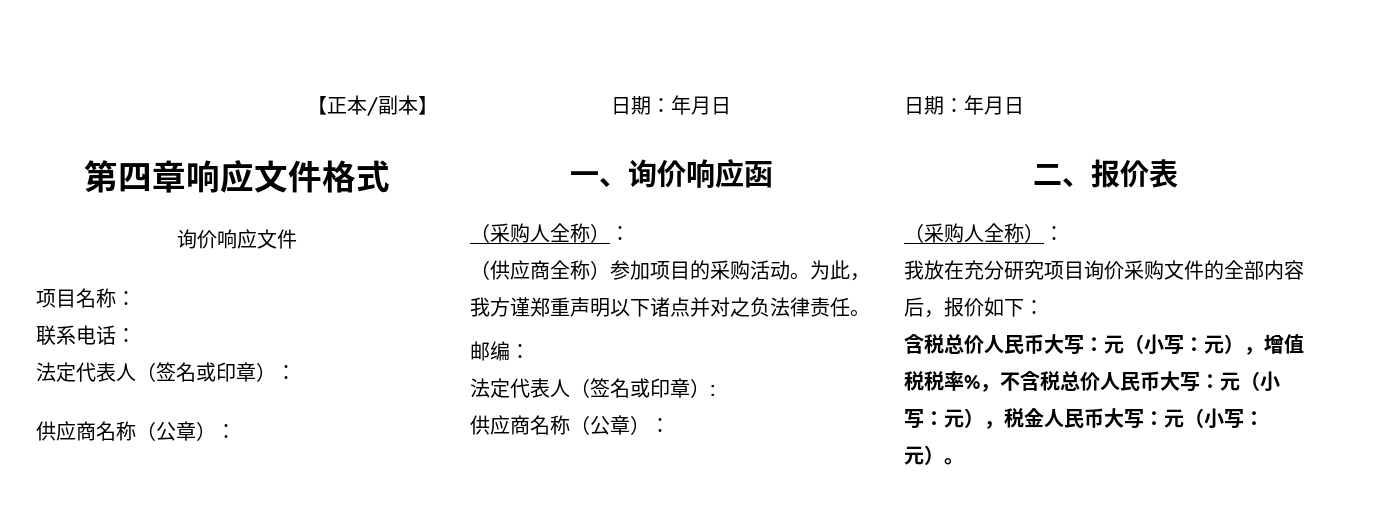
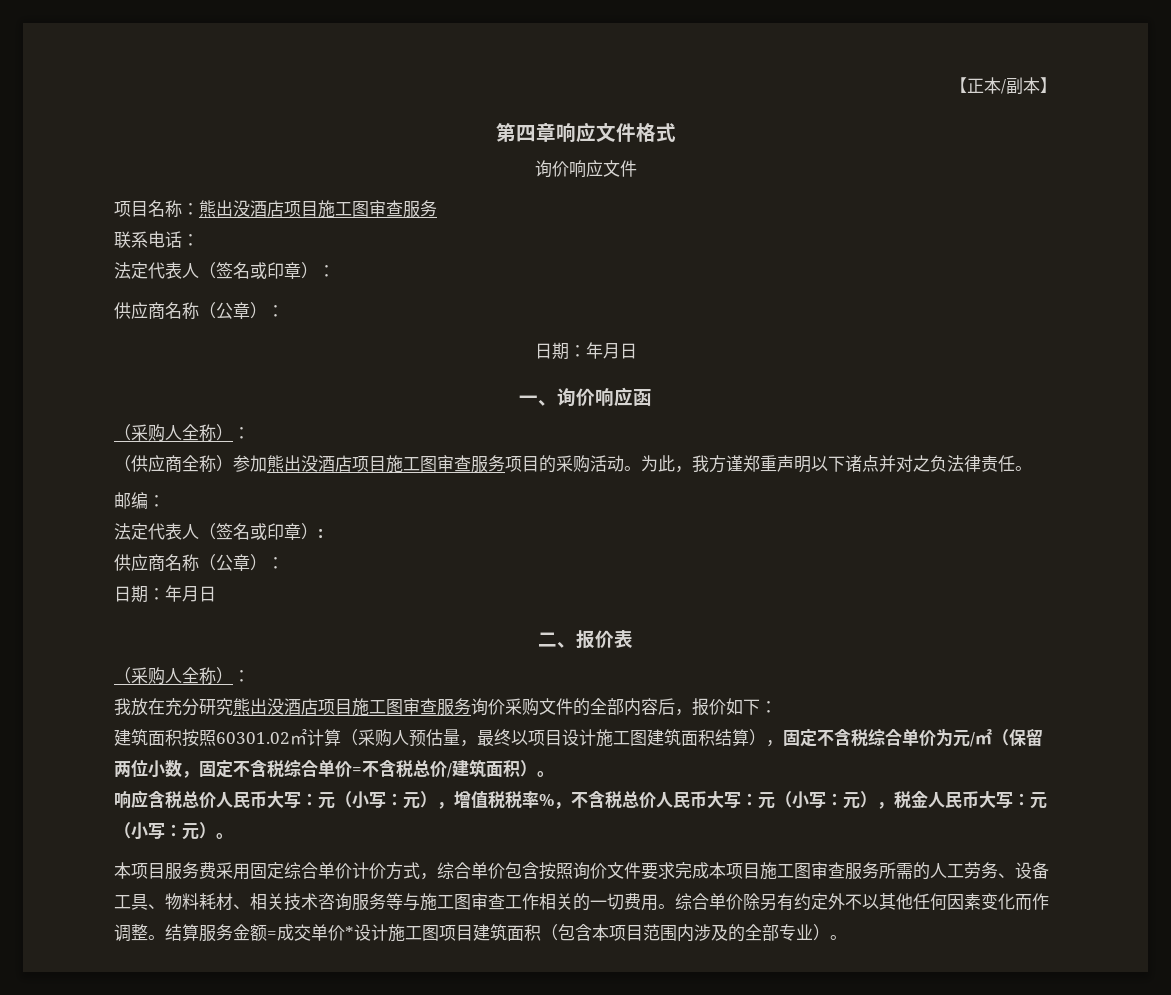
- 项目名称：
+ 项目名称：熊出没酒店项目施工图审查服务
- （供应商全称）参加项目的采购活动。
+ （供应商全称）参加熊出没酒店项目施工图审查服务项目的采购活动。
- 我放在充分研究项目询价采购文件的全部内容后，报价如下：
+ 我放在充分研究熊出没酒店项目施工图审查服务询价采购文件的全部内容后，报价如下：
- 含税总价人民币大写：元（小写：元），增值税税率%，不含税总价人民币大写：元（小写：元），税金人民币大写：元（小写：元）。
+ 建筑面积按照60301.02㎡计算（采购人预估量，最终以项目设计施工图建筑面积结算），固定不含税综合单价为元/㎡（保留两位小数，固定不含税综合单价=不含税总价/建筑面积）。
+ 响应含税总价人民币大写：元（小写：元），增值税税率%，不含税总价人民币大写：元（小写：元），税金人民币大写：元（小写：元）。
+ 本项目服务费采用固定综合单价计价方式，综合单价包含按照询价文件要求完成本项目施工图审查服务所需的人工劳务、设备工具、物料耗材、相关技术咨询服务等与施工图审查工作相关的一切费用。综合单价除另有约定外不以其他任何因素变化而作调整。结算服务金额=成交单价*设计施工图项目建筑面积（包含本项目范围内涉及的全部专业）。

